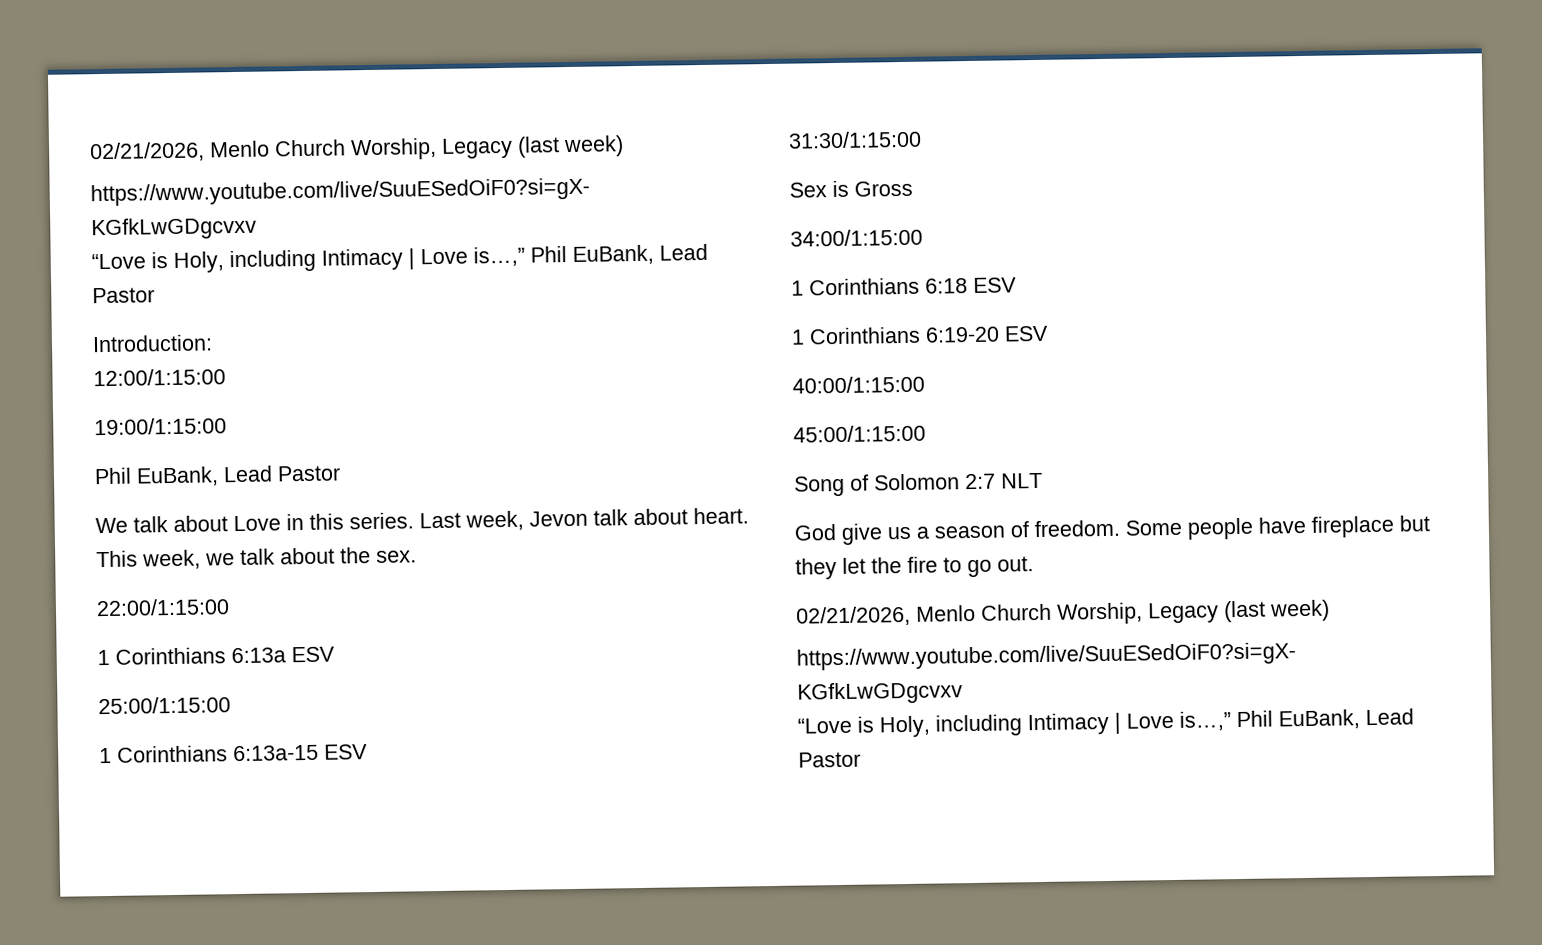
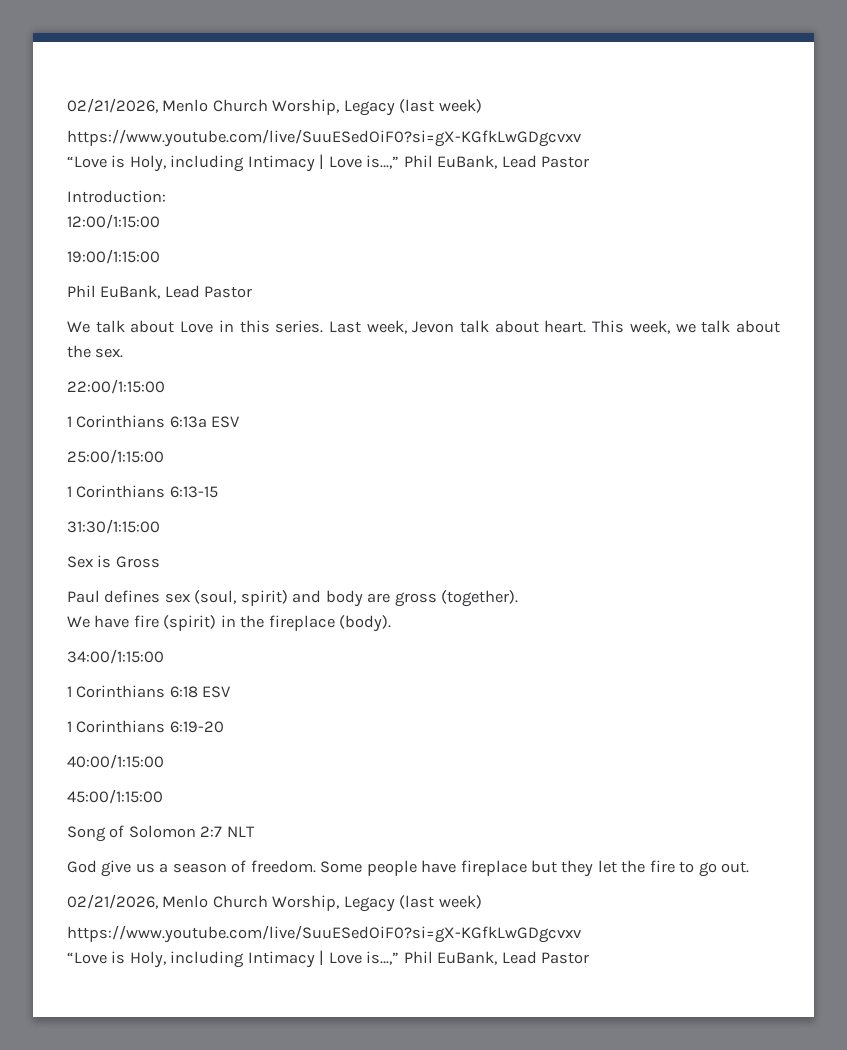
- 1 Corinthians 6:13a-15 ESV
+ 1 Corinthians 6:13-15
+ Paul defines sex (soul, spirit) and body are gross (together).
+ We have fire (spirit) in the fireplace (body).
- 1 Corinthians 6:19-20 ESV
+ 1 Corinthians 6:19-20

